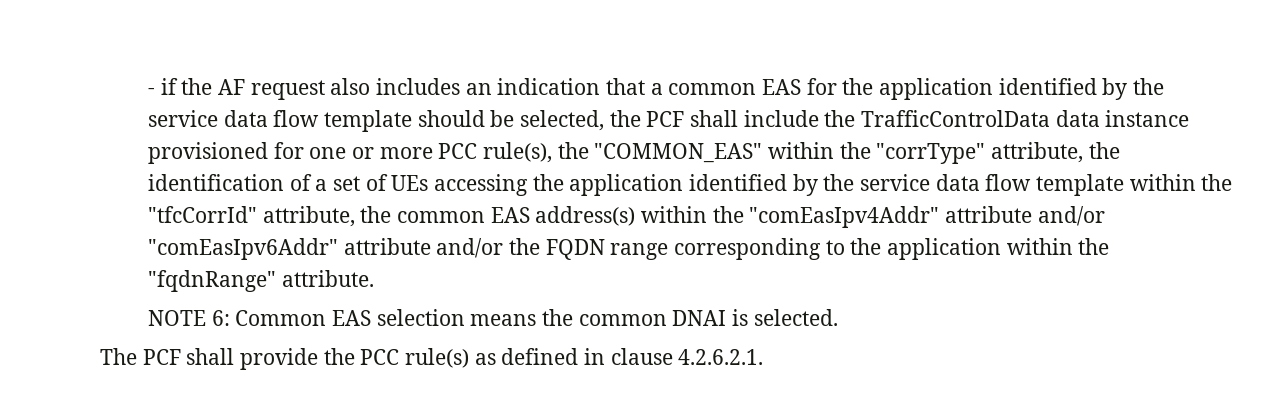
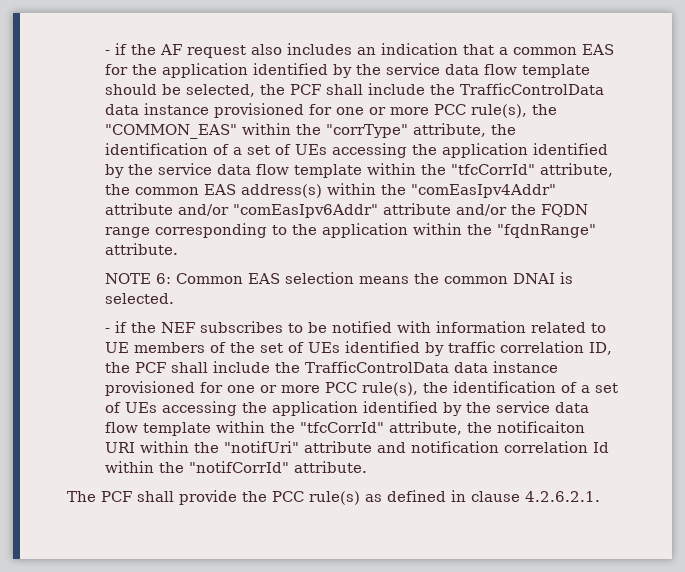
+ - if the NEF subscribes to be notified with information related to UE members of the set of UEs identified by traffic correlation ID, the PCF shall include the TrafficControlData data instance provisioned for one or more PCC rule(s), the identification of a set of UEs accessing the application identified by the service data flow template within the "tfcCorrId" attribute, the notificaiton URI within the "notifUri" attribute and notification correlation Id within the "notifCorrId" attribute.

